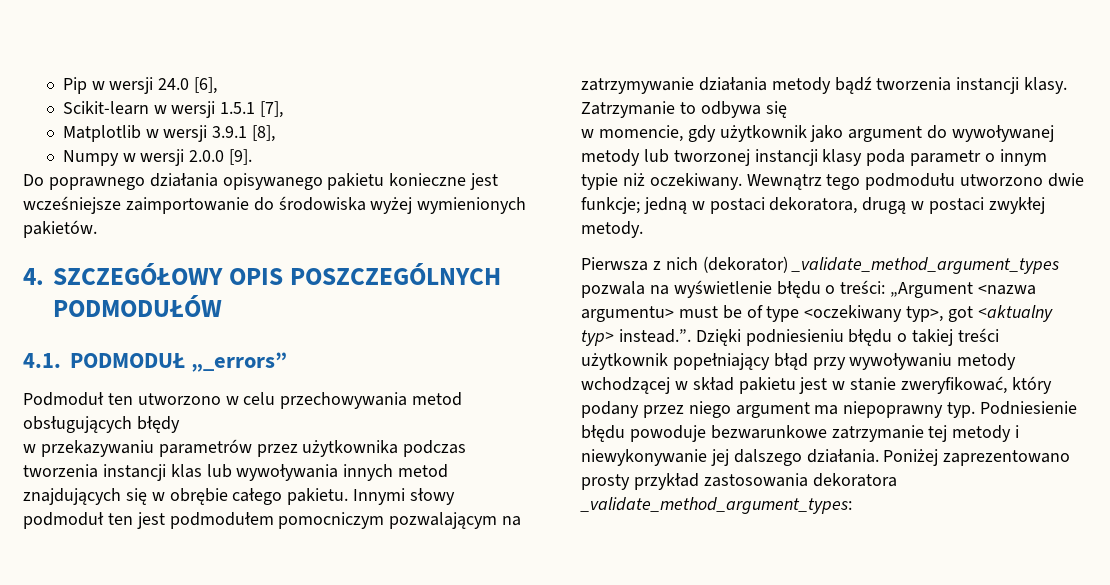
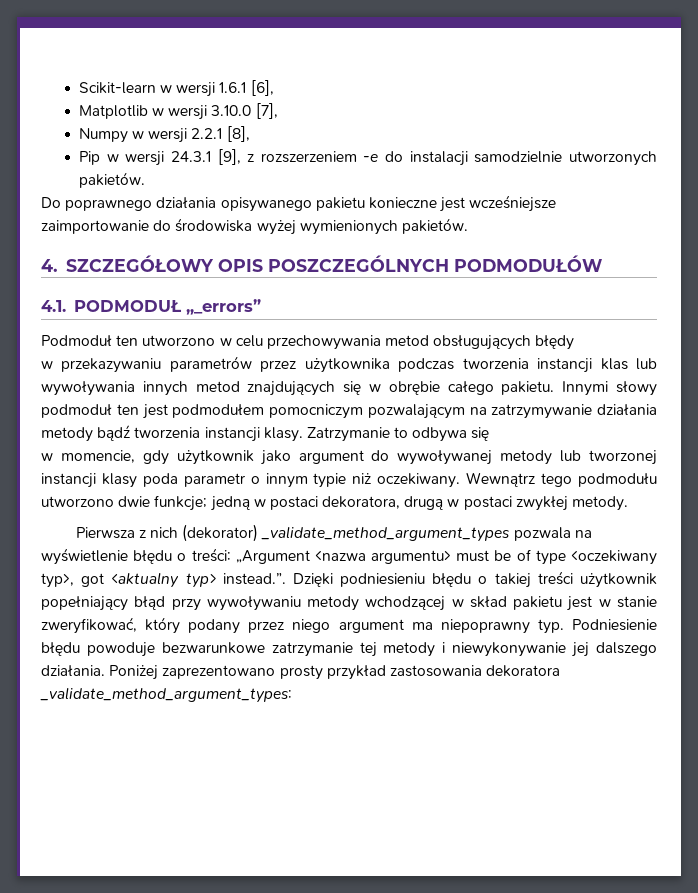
- Pip w wersji 24.0 [6],
- Scikit-learn w wersji 1.5.1 [7],
+ Scikit-learn w wersji 1.6.1 [6],
- Matplotlib w wersji 3.9.1 [8],
+ Matplotlib w wersji 3.10.0 [7],
- Numpy w wersji 2.0.0 [9].
+ Numpy w wersji 2.2.1 [8],
+ Pip w wersji 24.3.1 [9], z rozszerzeniem -e do instalacji samodzielnie utworzonych pakietów.

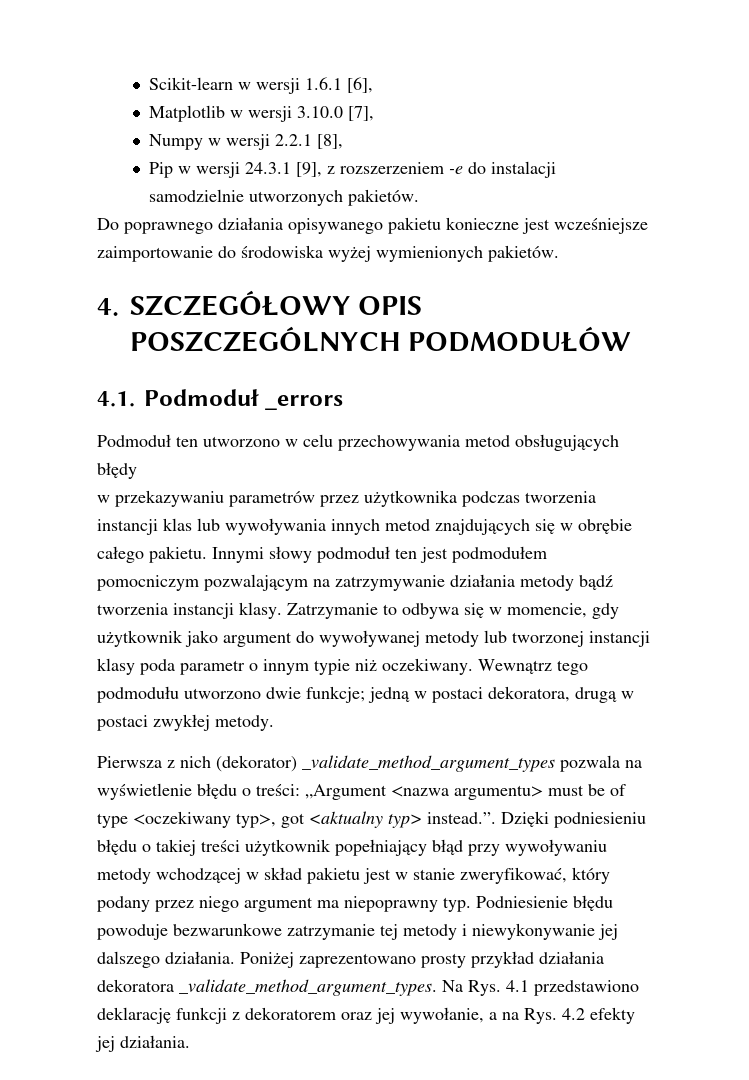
- 4.1. PODMODUŁ „_errors”
+ 4.1. Podmoduł _errors
- Zatrzymanie to odbywa się
- w momencie, gdy użytkownik jako argument do wywoływanej metody lub tworzonej instancji klasy poda parametr o innym typie niż oczekiwany.
+ Zatrzymanie to odbywa się w momencie, gdy użytkownik jako argument do wywoływanej metody lub tworzonej instancji klasy poda parametr o innym typie niż oczekiwany.
- Poniżej zaprezentowano prosty przykład zastosowania dekoratora _validate_method_argument_types:
+ Poniżej zaprezentowano prosty przykład działania dekoratora _validate_method_argument_types. Na Rys. 4.1 przedstawiono deklarację funkcji z dekoratorem oraz jej wywołanie, a na Rys. 4.2 efekty jej działania.

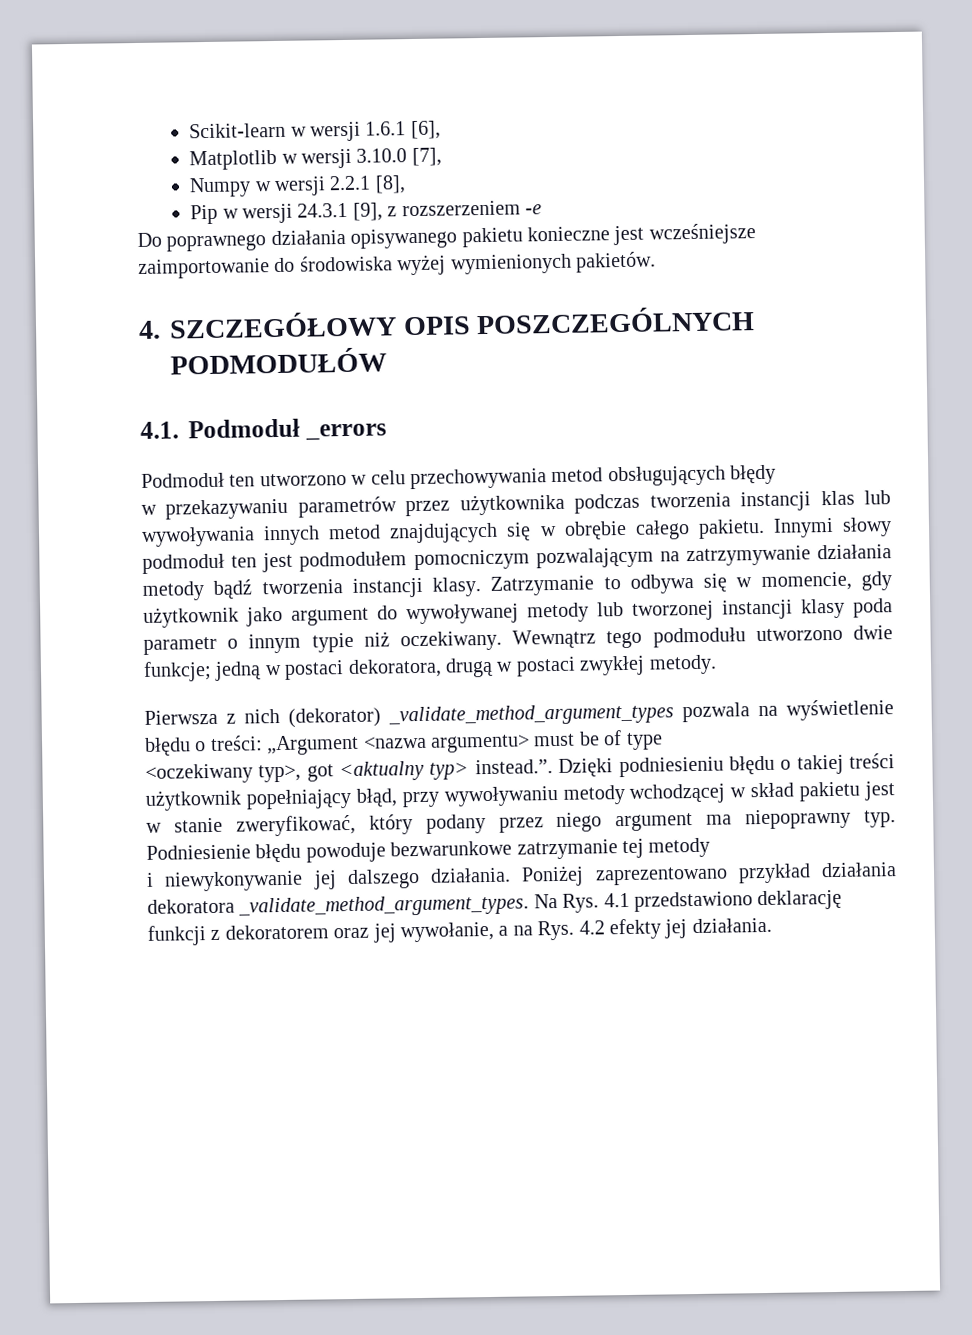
- Pip w wersji 24.3.1 [9], z rozszerzeniem -e do instalacji samodzielnie utworzonych pakietów.
+ Pip w wersji 24.3.1 [9], z rozszerzeniem -e
- Pierwsza z nich (dekorator) _validate_method_argument_types pozwala na wyświetlenie błędu o treści: „Argument <nazwa argumentu> must be of type <oczekiwany typ>, got <aktualny typ> instead.”. Dzięki podniesieniu błędu o takiej treści użytkownik popełniający błąd przy wywoływaniu metody wchodzącej w skład pakietu jest w stanie zweryfikować, który podany przez niego argument ma niepoprawny typ.
+ Pierwsza z nich (dekorator) _validate_method_argument_types pozwala na wyświetlenie błędu o treści: „Argument <nazwa argumentu> must be of type
+ <oczekiwany typ>, got <aktualny typ> instead.”. Dzięki podniesieniu błędu o takiej treści użytkownik popełniający błąd, przy wywoływaniu metody wchodzącej w skład pakietu jest w stanie zweryfikować, który podany przez niego argument ma niepoprawny typ.
- Podniesienie błędu powoduje bezwarunkowe zatrzymanie tej metody i niewykonywanie jej dalszego działania.
+ Podniesienie błędu powoduje bezwarunkowe zatrzymanie tej metody
+ i niewykonywanie jej dalszego działania.
- Poniżej zaprezentowano prosty przykład działania dekoratora _validate_method_argument_types.
+ Poniżej zaprezentowano przykład działania dekoratora _validate_method_argument_types.

